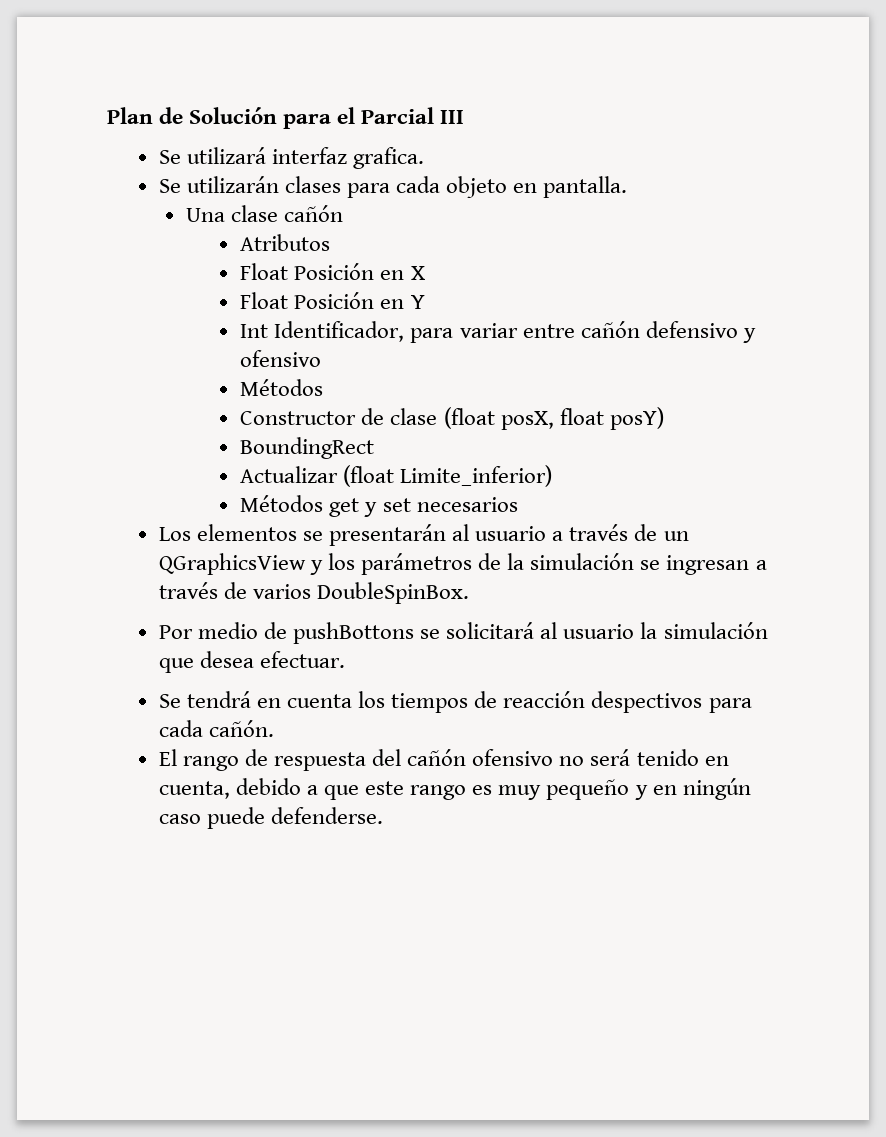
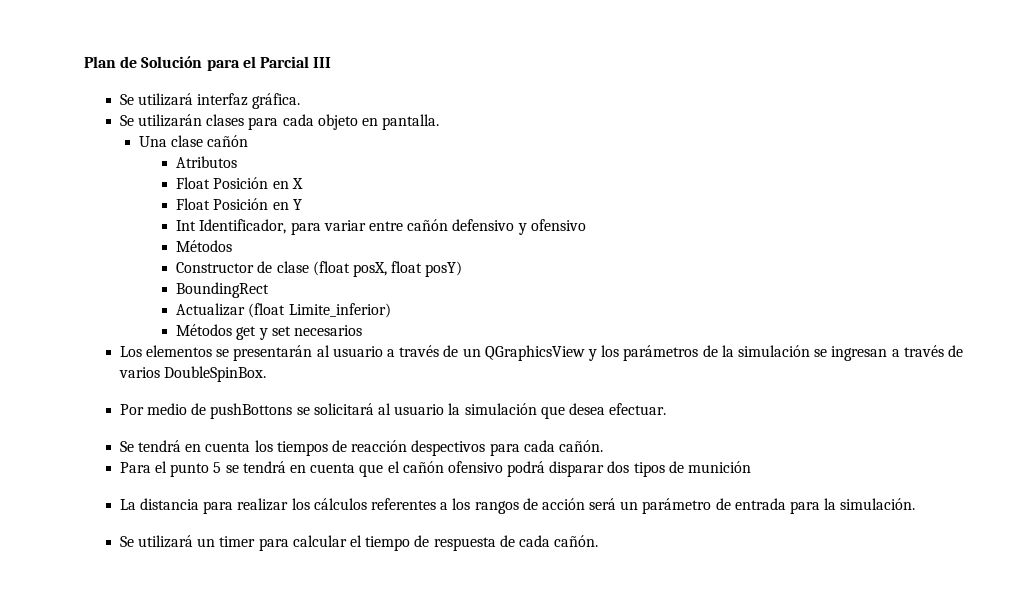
- Se utilizará interfaz grafica.
+ Se utilizará interfaz gráfica.
- El rango de respuesta del cañón ofensivo no será tenido en cuenta, debido a que este rango es muy pequeño y en ningún caso puede defenderse.
+ Para el punto 5 se tendrá en cuenta que el cañón ofensivo podrá disparar dos tipos de munición
+ La distancia para realizar los cálculos referentes a los rangos de acción será un parámetro de entrada para la simulación.
+ Se utilizará un timer para calcular el tiempo de respuesta de cada cañón.

